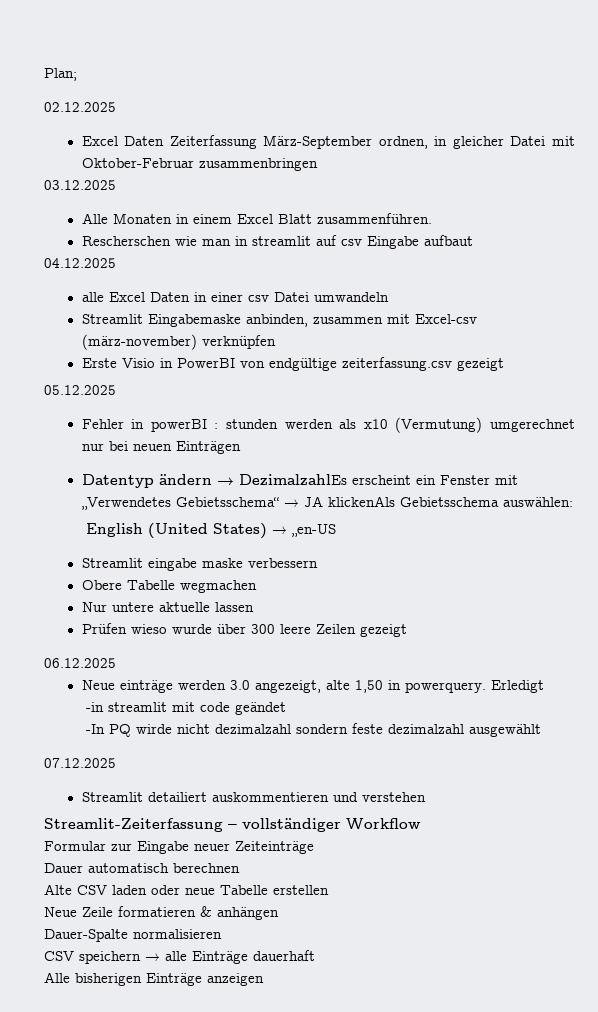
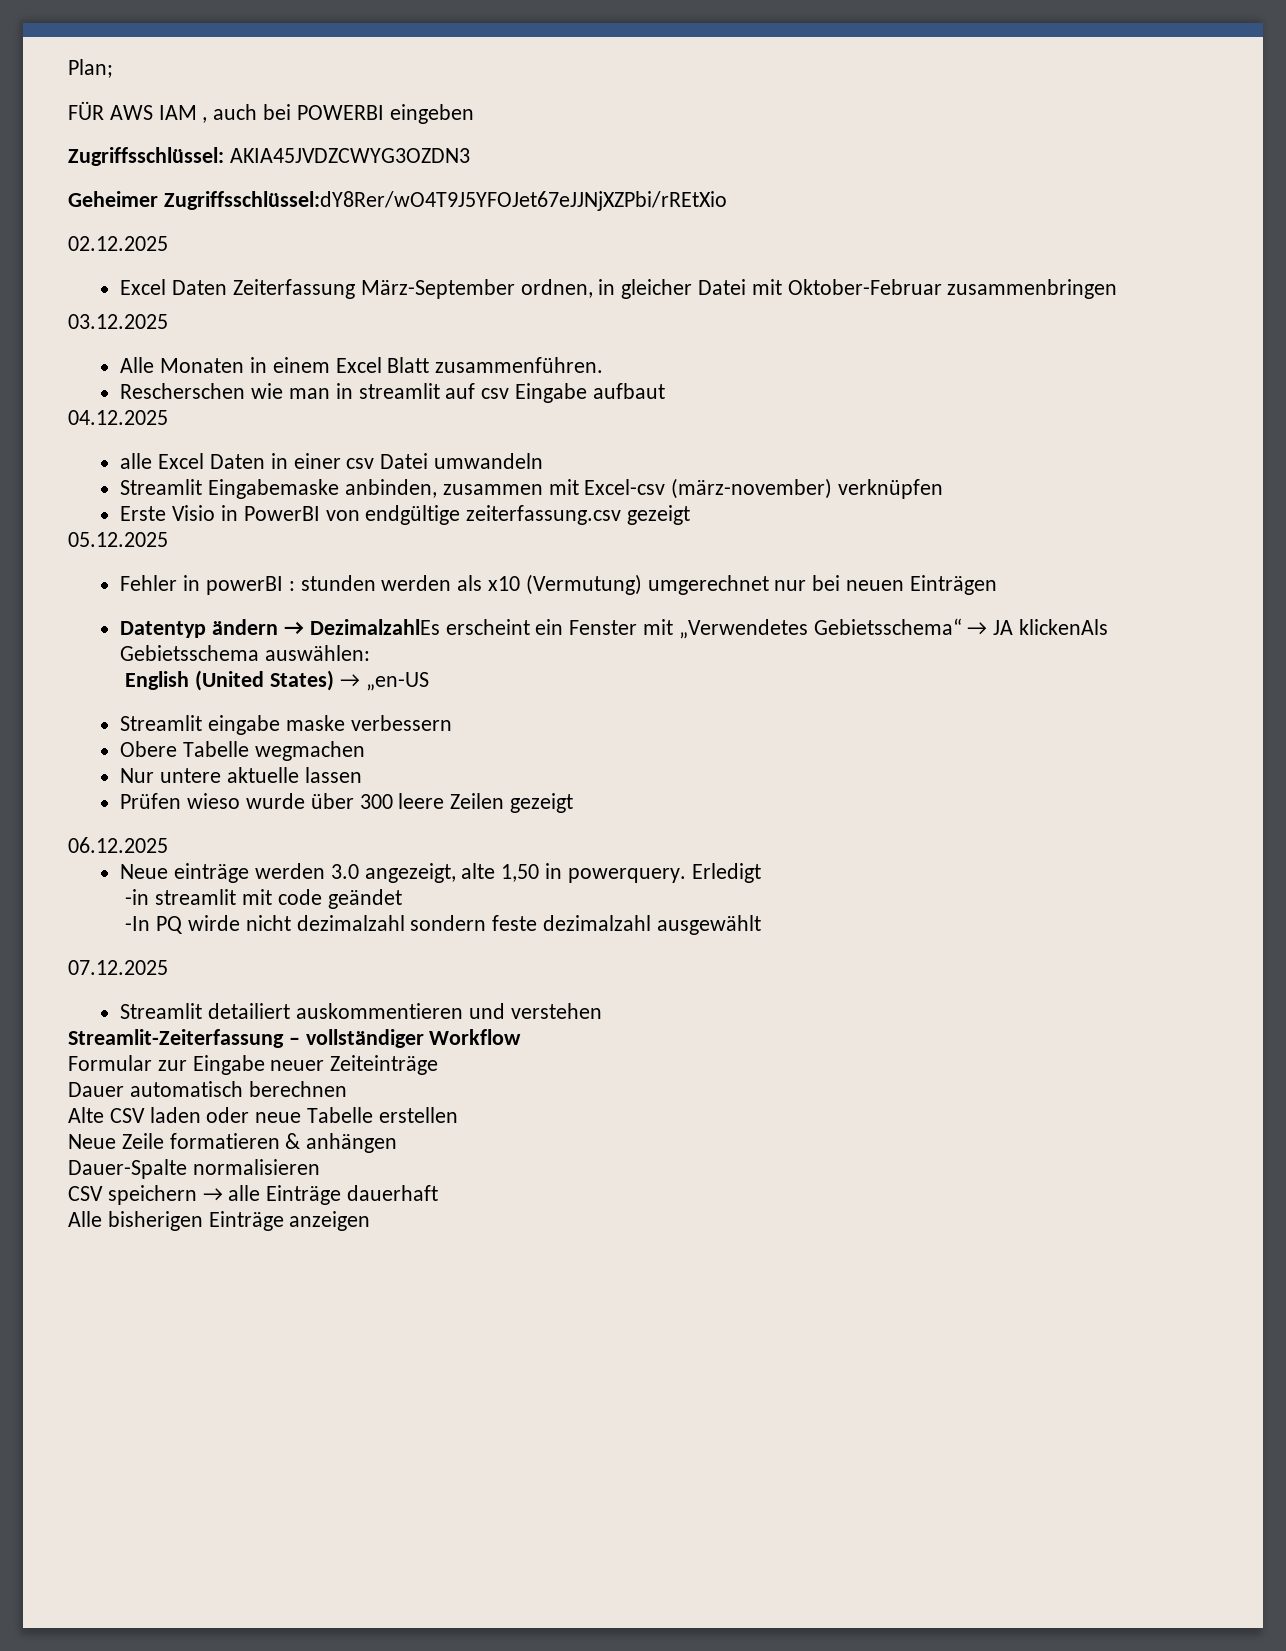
+ FÜR AWS IAM , auch bei POWERBI eingeben
+ Zugriffsschlüssel: AKIA45JVDZCWYG3OZDN3
+ Geheimer Zugriffsschlüssel:dY8Rer/wO4T9J5YFOJet67eJJNjXZPbi/rREtXio

